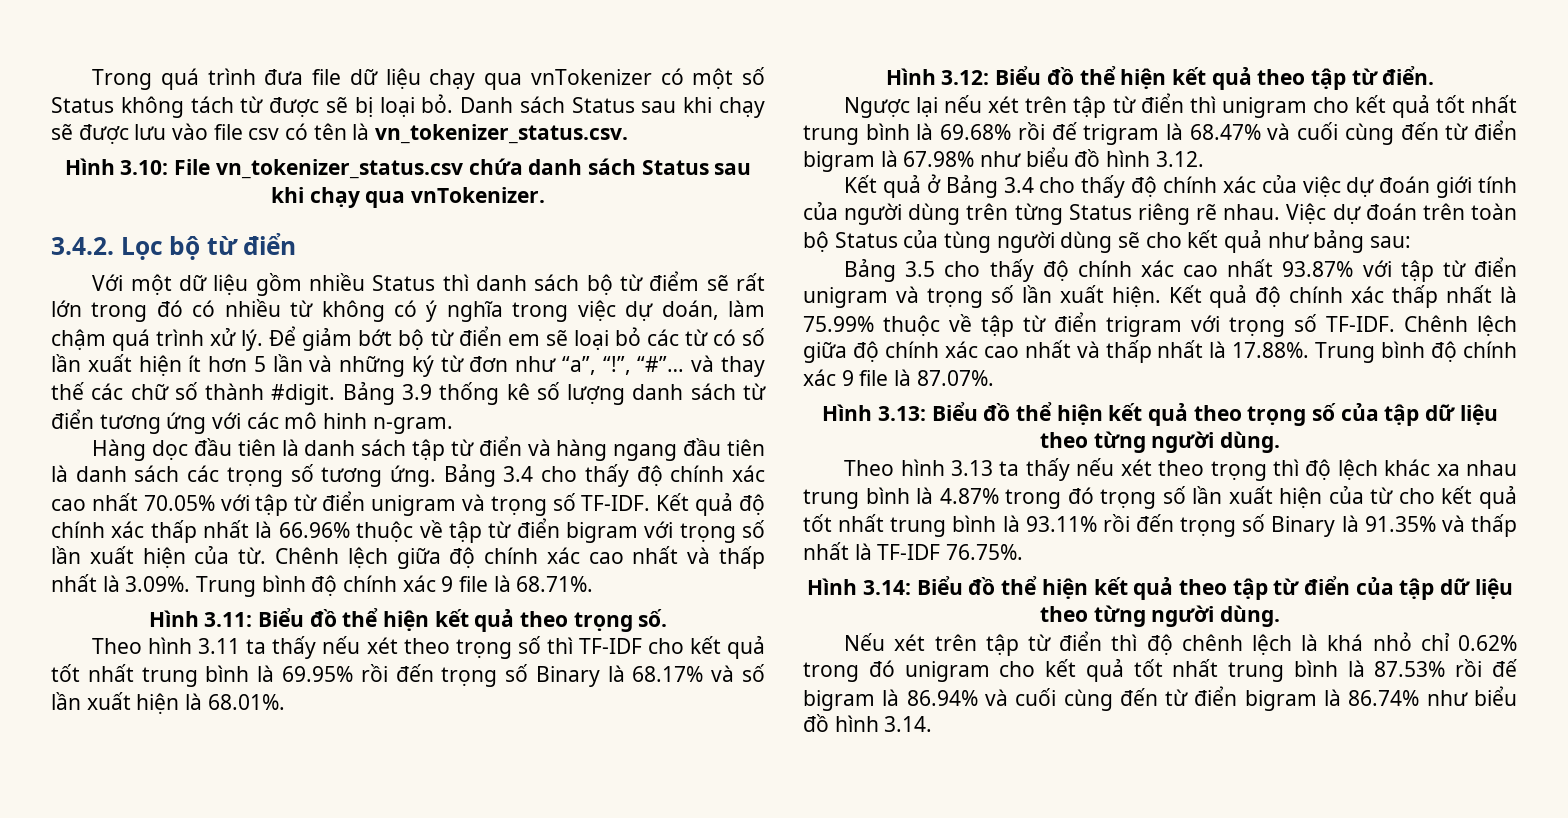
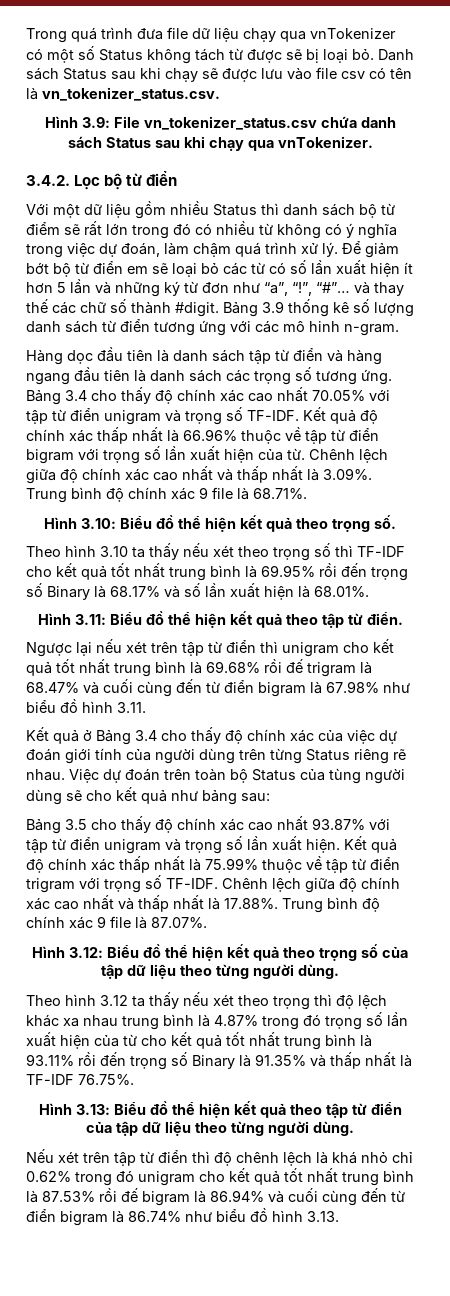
- Hình 3.10: File vn_tokenizer_status.csv chứa danh sách Status sau khi chạy qua vnTokenizer.
+ Hình 3.9: File vn_tokenizer_status.csv chứa danh sách Status sau khi chạy qua vnTokenizer.
- Với một dữ liệu gồm nhiều Status thì danh sách bộ từ điểm sẽ rất lớn trong đó có nhiều từ không có ý nghĩa trong việc dự doán, làm chậm quá trình xử lý.
+ Với một dữ liệu gồm nhiều Status thì danh sách bộ từ điểm sẽ rất lớn trong đó có nhiều từ không có ý nghĩa trong việc dự đoán, làm chậm quá trình xử lý.
- Hình 3.11: Biểu đồ thể hiện kết quả theo trọng số.
+ Hình 3.10: Biểu đồ thể hiện kết quả theo trọng số.
- Theo hình 3.11 ta thấy nếu xét theo trọng số thì TF-IDF cho kết quả tốt nhất trung bình là 69.95% rồi đến trọng số Binary là 68.17% và số lần xuất hiện là 68.01%.
+ Theo hình 3.10 ta thấy nếu xét theo trọng số thì TF-IDF cho kết quả tốt nhất trung bình là 69.95% rồi đến trọng số Binary là 68.17% và số lần xuất hiện là 68.01%.
- Hình 3.12: Biểu đồ thể hiện kết quả theo tập từ điển.
+ Hình 3.11: Biểu đồ thể hiện kết quả theo tập từ điển.
- Ngược lại nếu xét trên tập từ điển thì unigram cho kết quả tốt nhất trung bình là 69.68% rồi đế trigram là 68.47% và cuối cùng đến từ điển bigram là 67.98% như biểu đồ hình 3.12.
+ Ngược lại nếu xét trên tập từ điển thì unigram cho kết quả tốt nhất trung bình là 69.68% rồi đế trigram là 68.47% và cuối cùng đến từ điển bigram là 67.98% như biểu đồ hình 3.11.
- Hình 3.13: Biểu đồ thể hiện kết quả theo trọng số của tập dữ liệu theo từng người dùng.
+ Hình 3.12: Biểu đồ thể hiện kết quả theo trọng số của tập dữ liệu theo từng người dùng.
- Theo hình 3.13 ta thấy nếu xét theo trọng thì độ lệch khác xa nhau trung bình là 4.87% trong đó trọng số lần xuất hiện của từ cho kết quả tốt nhất trung bình là 93.11% rồi đến trọng số Binary là 91.35% và thấp nhất là TF-IDF 76.75%.
+ Theo hình 3.12 ta thấy nếu xét theo trọng thì độ lệch khác xa nhau trung bình là 4.87% trong đó trọng số lần xuất hiện của từ cho kết quả tốt nhất trung bình là 93.11% rồi đến trọng số Binary là 91.35% và thấp nhất là TF-IDF 76.75%.
- Hình 3.14: Biểu đồ thể hiện kết quả theo tập từ điển của tập dữ liệu theo từng người dùng.
+ Hình 3.13: Biểu đồ thể hiện kết quả theo tập từ điển của tập dữ liệu theo từng người dùng.
- Nếu xét trên tập từ điển thì độ chênh lệch là khá nhỏ chỉ 0.62% trong đó unigram cho kết quả tốt nhất trung bình là 87.53% rồi đế bigram là 86.94% và cuối cùng đến từ điển bigram là 86.74% như biểu đồ hình 3.14.
+ Nếu xét trên tập từ điển thì độ chênh lệch là khá nhỏ chỉ 0.62% trong đó unigram cho kết quả tốt nhất trung bình là 87.53% rồi đế bigram là 86.94% và cuối cùng đến từ điển bigram là 86.74% như biểu đồ hình 3.13.

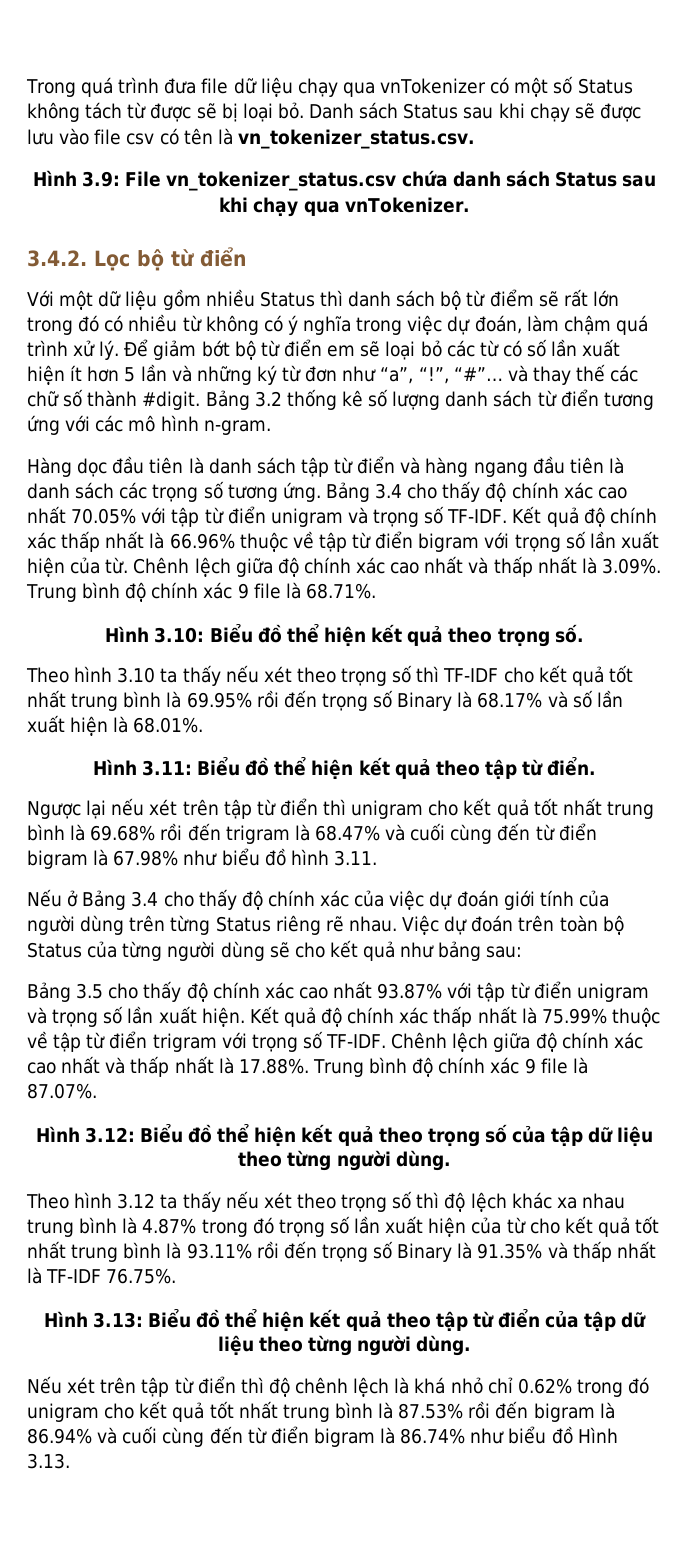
- Bảng 3.9 thống kê số lượng danh sách từ điển tương ứng với các mô hinh n-gram.
+ Bảng 3.2 thống kê số lượng danh sách từ điển tương ứng với các mô hình n-gram.
- Ngược lại nếu xét trên tập từ điển thì unigram cho kết quả tốt nhất trung bình là 69.68% rồi đế trigram là 68.47% và cuối cùng đến từ điển bigram là 67.98% như biểu đồ hình 3.11.
+ Ngược lại nếu xét trên tập từ điển thì unigram cho kết quả tốt nhất trung bình là 69.68% rồi đến trigram là 68.47% và cuối cùng đến từ điển bigram là 67.98% như biểu đồ hình 3.11.
- Kết quả ở Bảng 3.4 cho thấy độ chính xác của việc dự đoán giới tính của người dùng trên từng Status riêng rẽ nhau.
+ Nếu ở Bảng 3.4 cho thấy độ chính xác của việc dự đoán giới tính của người dùng trên từng Status riêng rẽ nhau.
- Việc dự đoán trên toàn bộ Status của tùng người dùng sẽ cho kết quả như bảng sau:
+ Việc dự đoán trên toàn bộ Status của từng người dùng sẽ cho kết quả như bảng sau:
- Theo hình 3.12 ta thấy nếu xét theo trọng thì độ lệch khác xa nhau trung bình là 4.87% trong đó trọng số lần xuất hiện của từ cho kết quả tốt nhất trung bình là 93.11% rồi đến trọng số Binary là 91.35% và thấp nhất là TF-IDF 76.75%.
+ Theo hình 3.12 ta thấy nếu xét theo trọng số thì độ lệch khác xa nhau trung bình là 4.87% trong đó trọng số lần xuất hiện của từ cho kết quả tốt nhất trung bình là 93.11% rồi đến trọng số Binary là 91.35% và thấp nhất là TF-IDF 76.75%.
- Nếu xét trên tập từ điển thì độ chênh lệch là khá nhỏ chỉ 0.62% trong đó unigram cho kết quả tốt nhất trung bình là 87.53% rồi đế bigram là 86.94% và cuối cùng đến từ điển bigram là 86.74% như biểu đồ hình 3.13.
+ Nếu xét trên tập từ điển thì độ chênh lệch là khá nhỏ chỉ 0.62% trong đó unigram cho kết quả tốt nhất trung bình là 87.53% rồi đến bigram là 86.94% và cuối cùng đến từ điển bigram là 86.74% như biểu đồ Hình 3.13.

